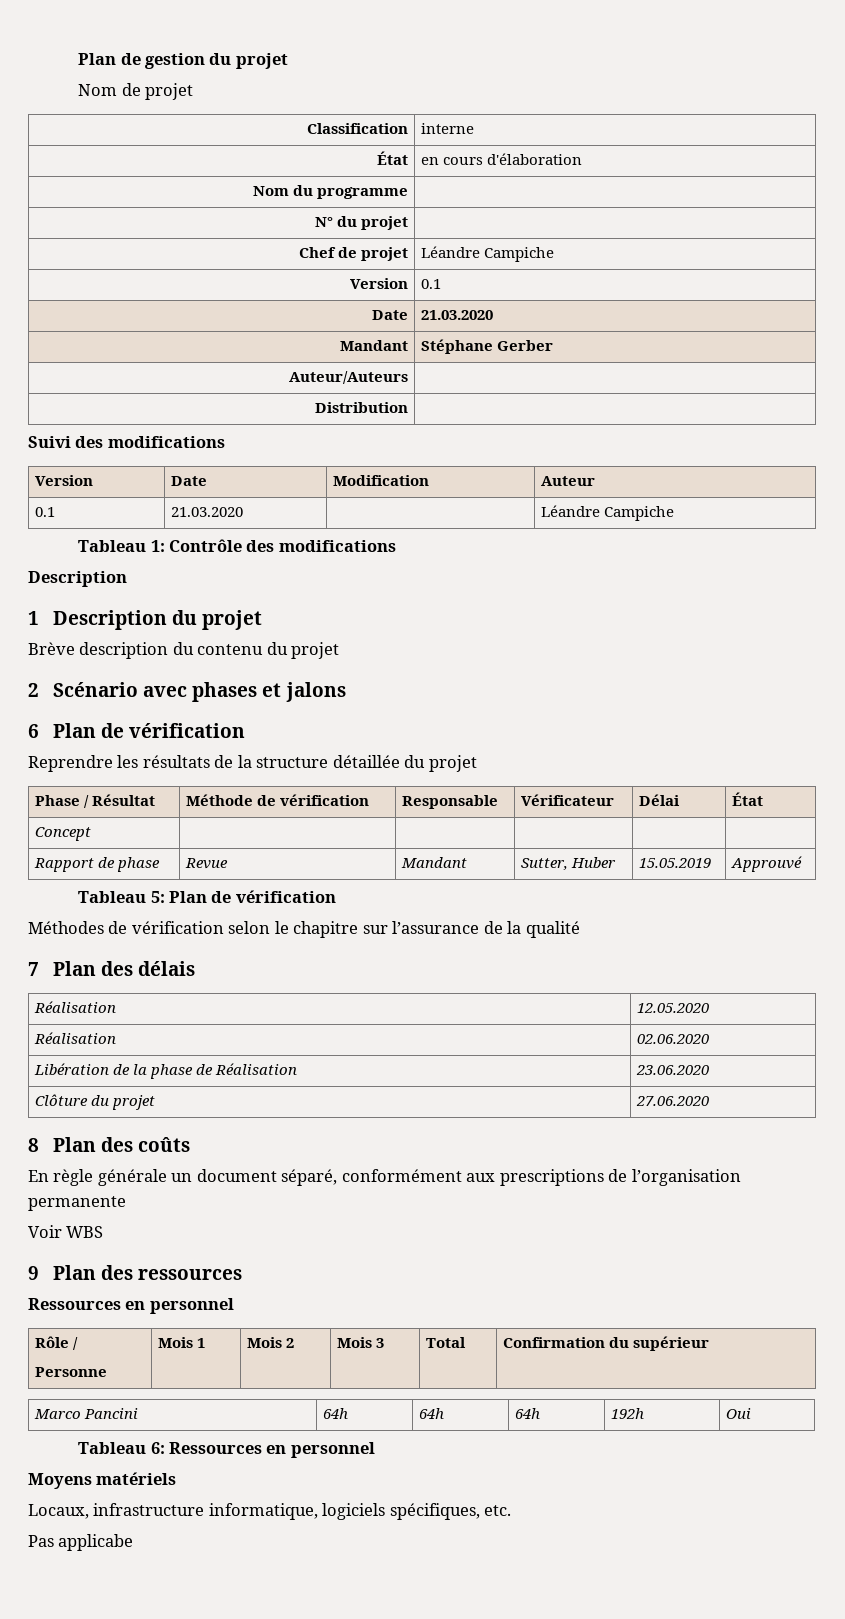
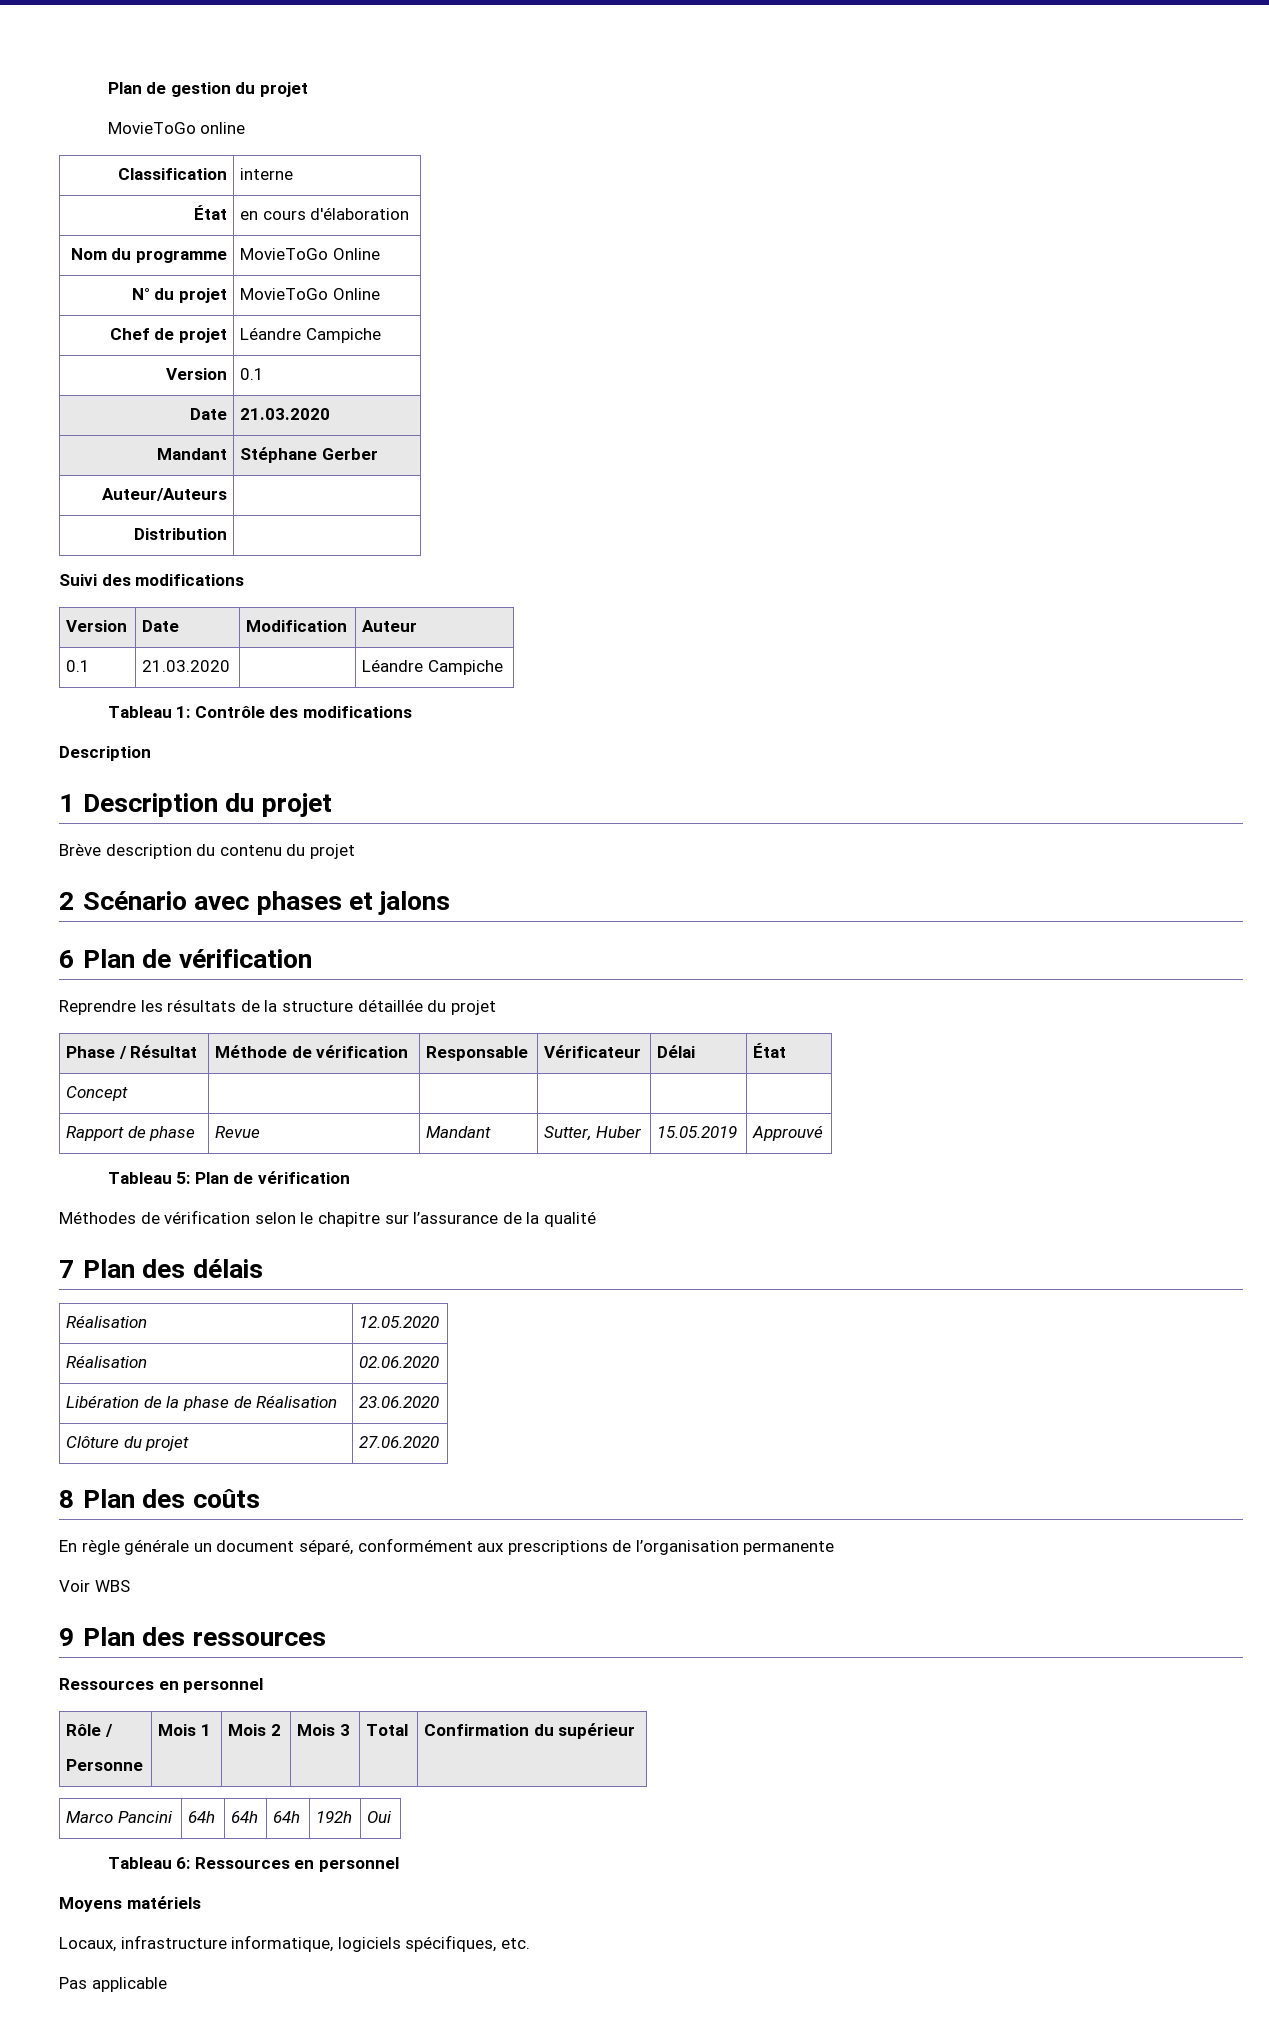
- Nom de projet
+ MovieToGo online
- Nom du programme |
+ Nom du programme | MovieToGo Online
- N° du projet |
+ N° du projet | MovieToGo Online
- Pas applicabe
+ Pas applicable

